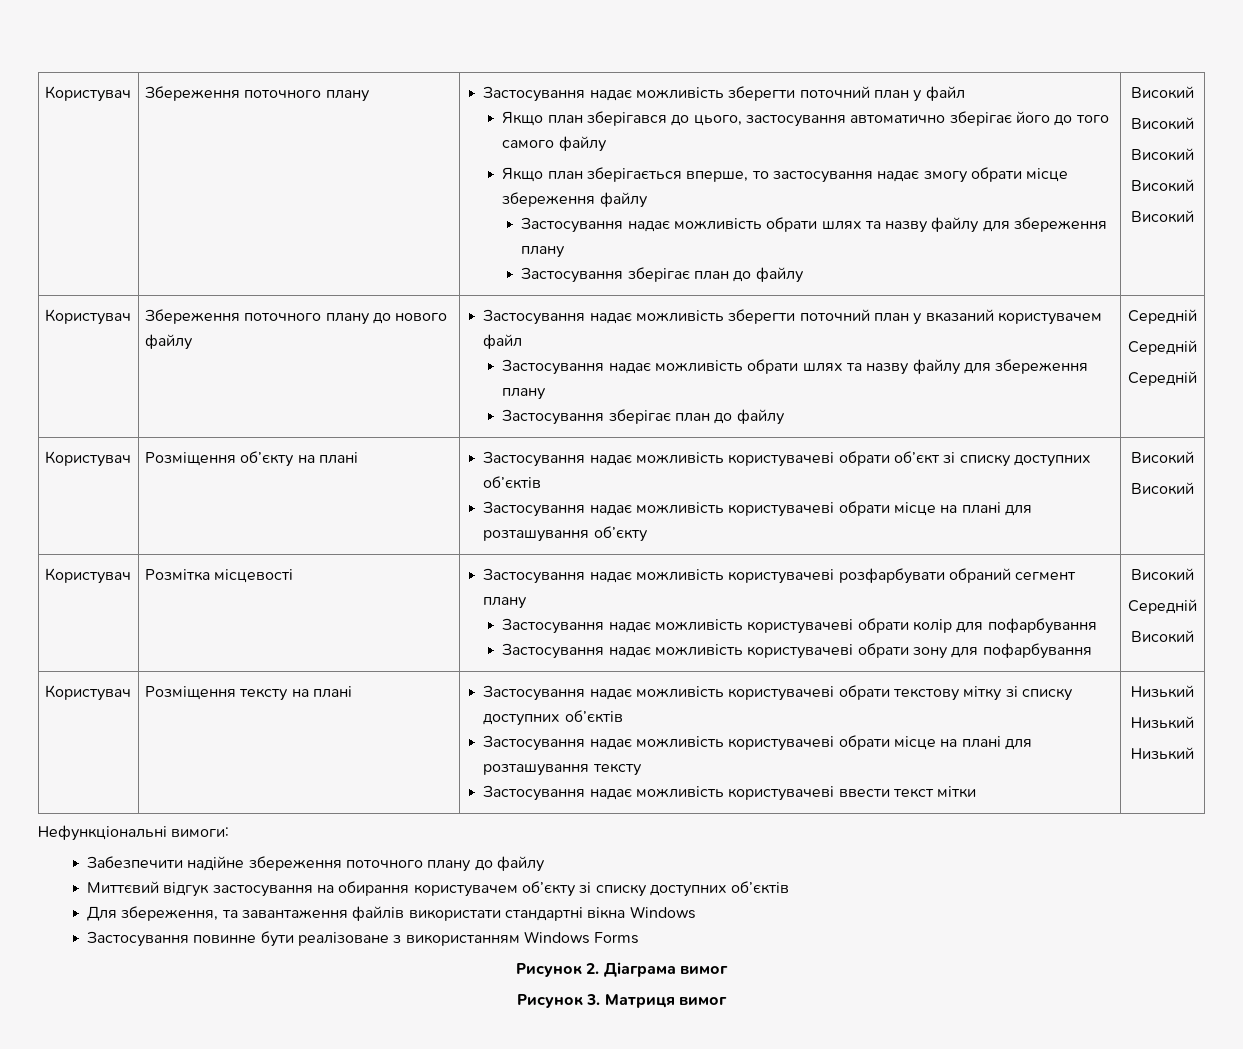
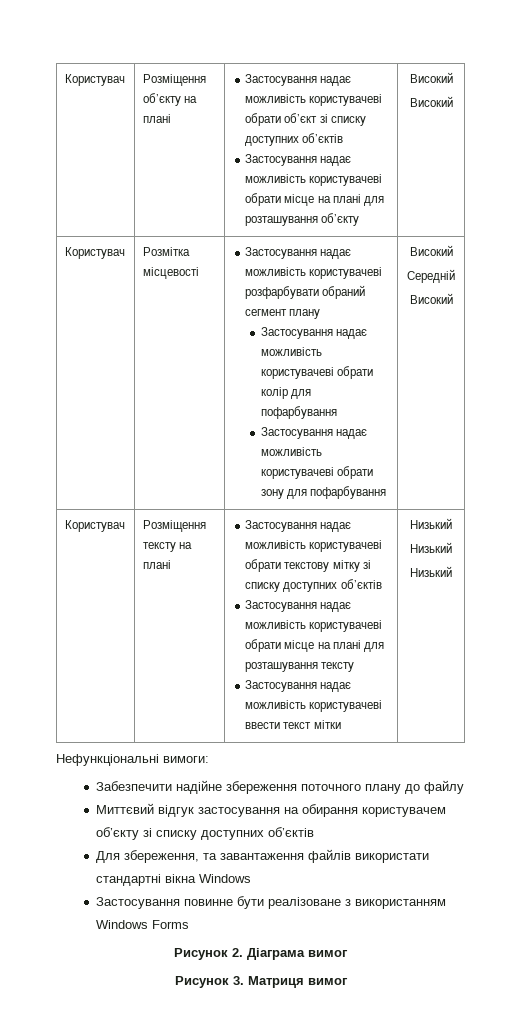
- Користувач | Збереження поточного плану | Застосування надає можливість зберегти поточний план у файл
- Якщо план зберігався до цього, застосування автоматично зберігає його до того самого файлу
- Якщо план зберігається вперше, то застосування надає змогу обрати місце збереження файлу
- Застосування надає можливість обрати шлях та назву файлу для збереження плану
- Застосування зберігає план до файлу | Високий
- Високий
- Високий
- Високий
- Високий
- Користувач | Збереження поточного плану до нового файлу | Застосування надає можливість зберегти поточний план у вказаний користувачем файл
- Застосування надає можливість обрати шлях та назву файлу для збереження плану
- Застосування зберігає план до файлу | Середній
- Середній
- Середній

